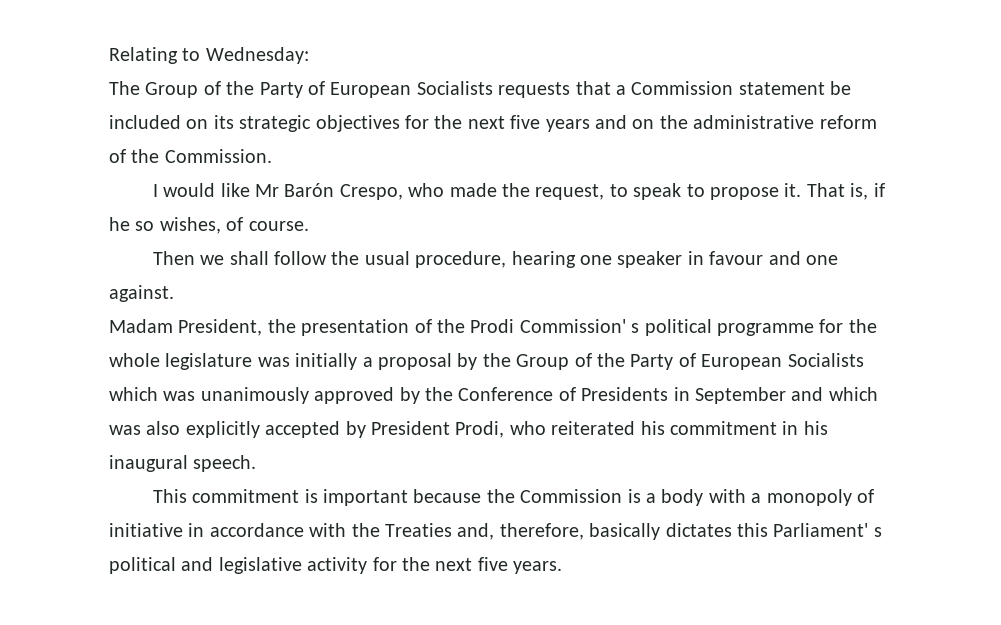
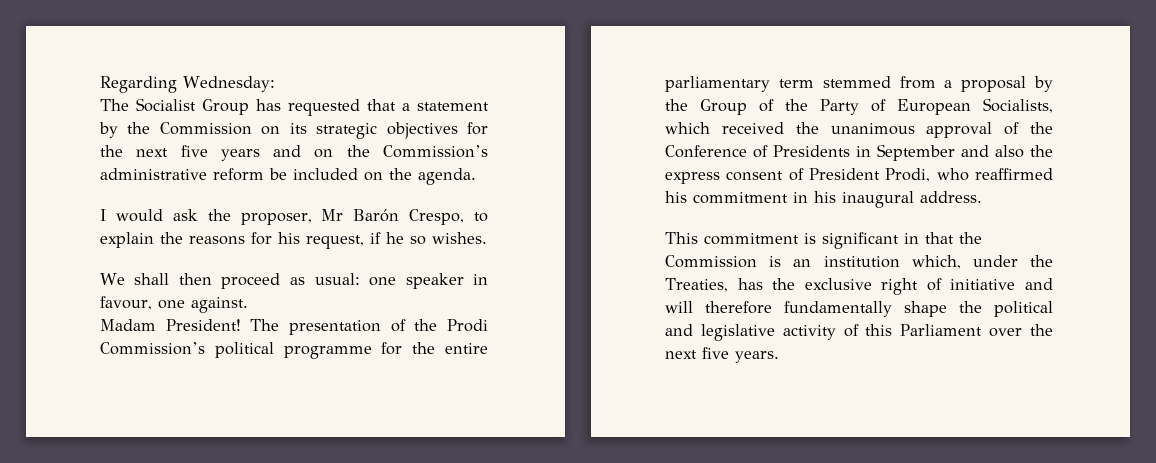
- Relating to Wednesday:
+ Regarding Wednesday:
- The Group of the Party of European Socialists requests that a Commission statement be included on its strategic objectives for the next five years and on the administrative reform of the Commission.
- I would like Mr Barón Crespo, who made the request, to speak to propose it. That is, if he so wishes, of course.
- Then we shall follow the usual procedure, hearing one speaker in favour and one against.
+ The Socialist Group has requested that a statement by the Commission on its strategic objectives for the next five years and on the Commission’s administrative reform be included on the agenda.
+ I would ask the proposer, Mr Barón Crespo, to explain the reasons for his request, if he so wishes.
+ We shall then proceed as usual: one speaker in favour, one against.
- Madam President, the presentation of the Prodi Commission' s political programme for the whole legislature was initially a proposal by the Group of the Party of European Socialists which was unanimously approved by the Conference of Presidents in September and which was also explicitly accepted by President Prodi, who reiterated his commitment in his inaugural speech.
+ Madam President! The presentation of the Prodi Commission’s political programme for the entire parliamentary term stemmed from a proposal by the Group of the Party of European Socialists, which received the unanimous approval of the Conference of Presidents in September and also the express consent of President Prodi, who reaffirmed his commitment in his inaugural address.
- This commitment is important because the Commission is a body with a monopoly of initiative in accordance with the Treaties and, therefore, basically dictates this Parliament' s political and legislative activity for the next five years.
+ This commitment is significant in that the Commission is an institution which, under the Treaties, has the exclusive right of initiative and will therefore fundamentally shape the political and legislative activity of this Parliament over the next five years.

